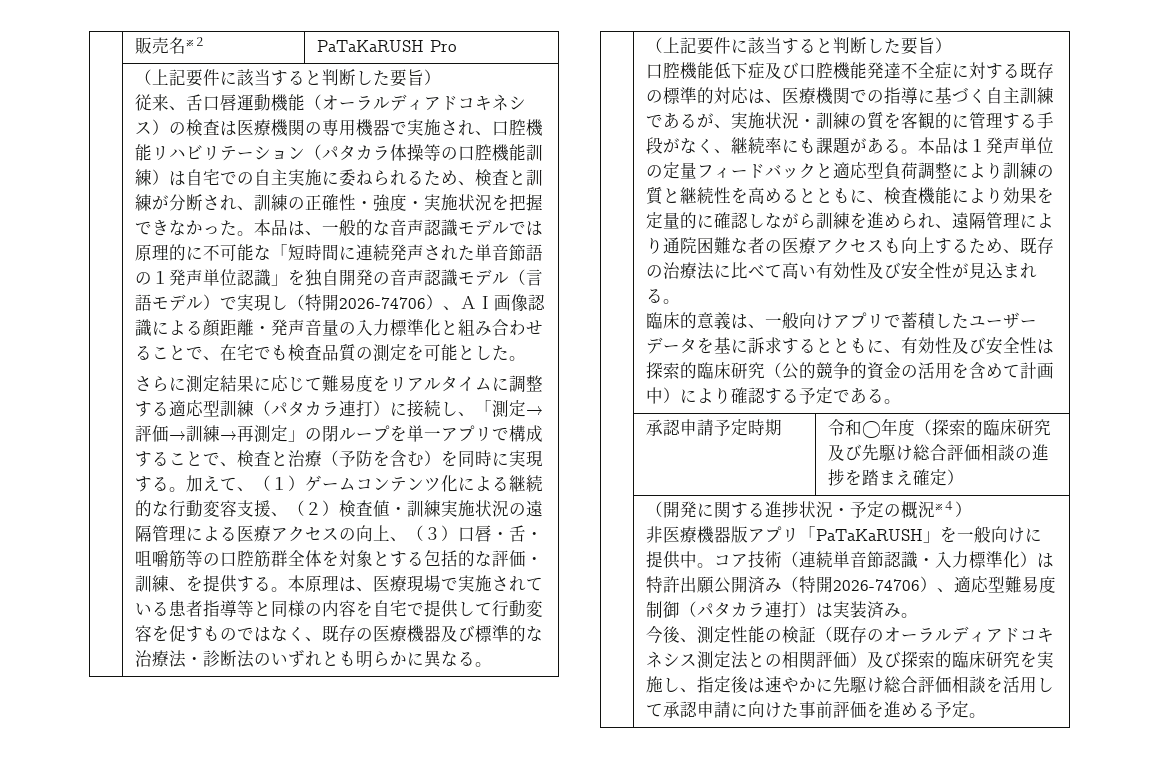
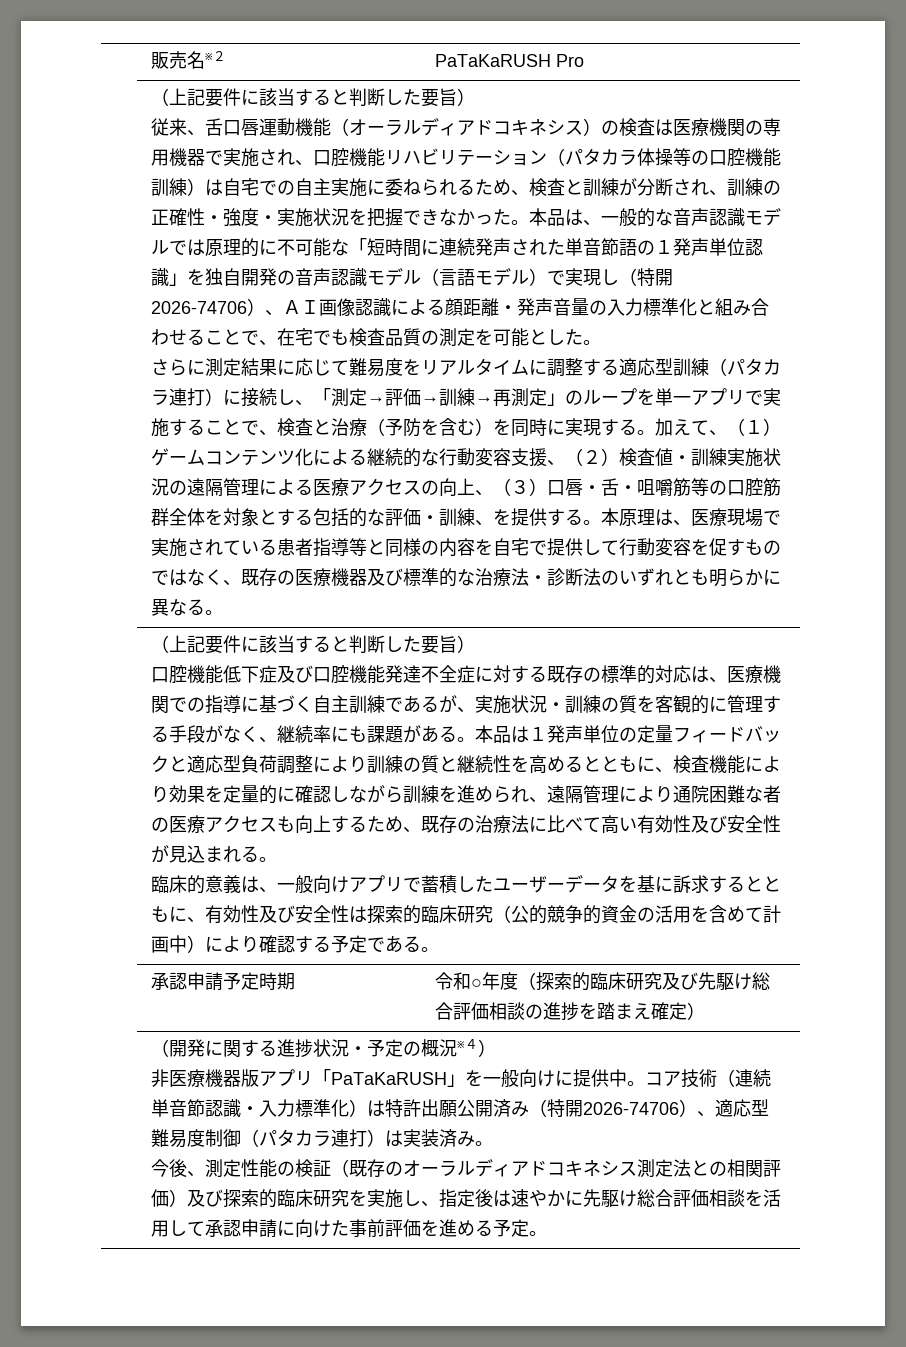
- さらに測定結果に応じて難易度をリアルタイムに調整する適応型訓練（パタカラ連打）に接続し、「測定→評価→訓練→再測定」の閉ループを単一アプリで構成することで、検査と治療（予防を含む）を同時に実現する。
+ さらに測定結果に応じて難易度をリアルタイムに調整する適応型訓練（パタカラ連打）に接続し、「測定→評価→訓練→再測定」のループを単一アプリで実施することで、検査と治療（予防を含む）を同時に実現する。

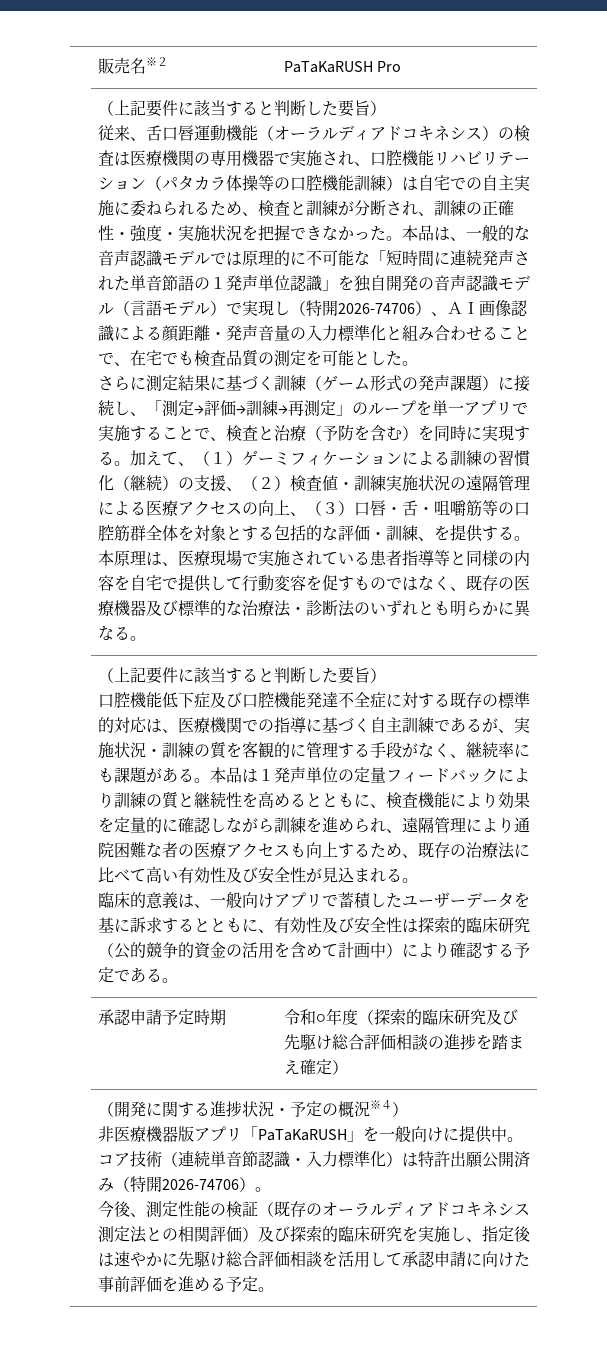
- さらに測定結果に応じて難易度をリアルタイムに調整する適応型訓練（パタカラ連打）に接続し、「測定→評価→訓練→再測定」のループを単一アプリで実施することで、検査と治療（予防を含む）を同時に実現する。
+ さらに測定結果に基づく訓練（ゲーム形式の発声課題）に接続し、「測定→評価→訓練→再測定」のループを単一アプリで実施することで、検査と治療（予防を含む）を同時に実現する。
- 加えて、（１）ゲームコンテンツ化による継続的な行動変容支援、（２）検査値・訓練実施状況の遠隔管理による医療アクセスの向上、（３）口唇・舌・咀嚼筋等の口腔筋群全体を対象とする包括的な評価・訓練、を提供する。
+ 加えて、（１）ゲーミフィケーションによる訓練の習慣化（継続）の支援、（２）検査値・訓練実施状況の遠隔管理による医療アクセスの向上、（３）口唇・舌・咀嚼筋等の口腔筋群全体を対象とする包括的な評価・訓練、を提供する。
- 本品は１発声単位の定量フィードバックと適応型負荷調整により訓練の質と継続性を高めるとともに、検査機能により効果を定量的に確認しながら訓練を進められ、遠隔管理により通院困難な者の医療アクセスも向上するため、既存の治療法に比べて高い有効性及び安全性が見込まれる。
+ 本品は１発声単位の定量フィードバックにより訓練の質と継続性を高めるとともに、検査機能により効果を定量的に確認しながら訓練を進められ、遠隔管理により通院困難な者の医療アクセスも向上するため、既存の治療法に比べて高い有効性及び安全性が見込まれる。
- コア技術（連続単音節認識・入力標準化）は特許出願公開済み（特開2026-74706）、適応型難易度制御（パタカラ連打）は実装済み。
+ コア技術（連続単音節認識・入力標準化）は特許出願公開済み（特開2026-74706）。

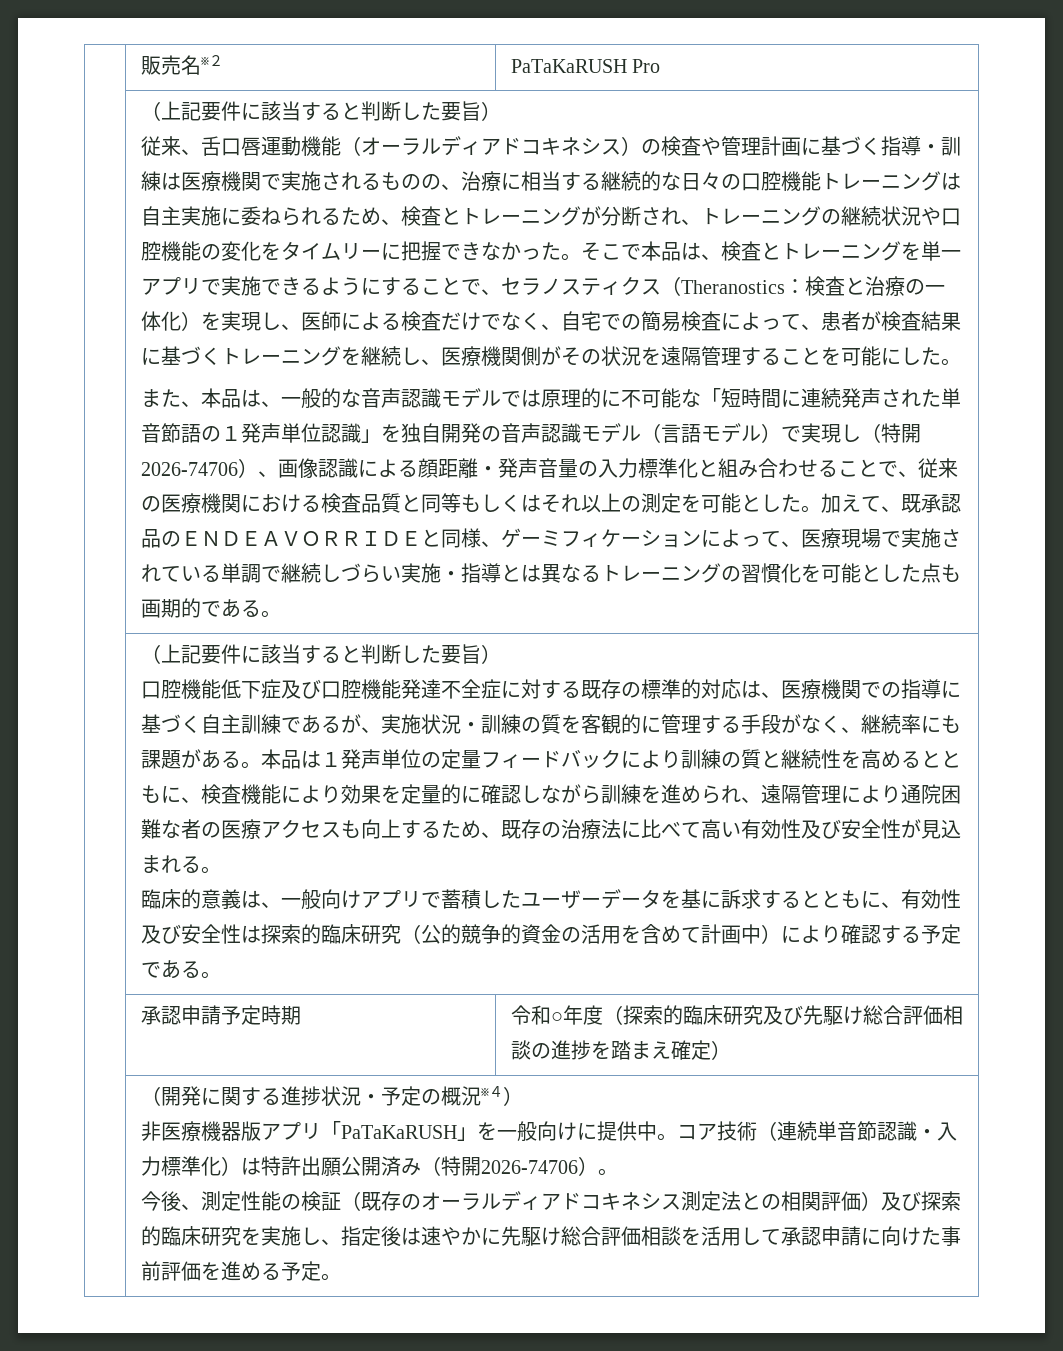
- 従来、舌口唇運動機能（オーラルディアドコキネシス）の検査は医療機関の専用機器で実施され、口腔機能リハビリテーション（パタカラ体操等の口腔機能訓練）は自宅での自主実施に委ねられるため、検査と訓練が分断され、訓練の正確性・強度・実施状況を把握できなかった。
+ 従来、舌口唇運動機能（オーラルディアドコキネシス）の検査や管理計画に基づく指導・訓練は医療機関で実施されるものの、治療に相当する継続的な日々の口腔機能トレーニングは自主実施に委ねられるため、検査とトレーニングが分断され、トレーニングの継続状況や口腔機能の変化をタイムリーに把握できなかった。
- 本品は、一般的な音声認識モデルでは原理的に不可能な「短時間に連続発声された単音節語の１発声単位認識」を独自開発の音声認識モデル（言語モデル）で実現し（特開2026-74706）、ＡＩ画像認識による顔距離・発声音量の入力標準化と組み合わせることで、在宅でも検査品質の測定を可能とした。
- さらに測定結果に基づく訓練（ゲーム形式の発声課題）に接続し、「測定→評価→訓練→再測定」のループを単一アプリで実施することで、検査と治療（予防を含む）を同時に実現する。加えて、（１）ゲーミフィケーションによる訓練の習慣化（継続）の支援、（２）検査値・訓練実施状況の遠隔管理による医療アクセスの向上、（３）口唇・舌・咀嚼筋等の口腔筋群全体を対象とする包括的な評価・訓練、を提供する。本原理は、医療現場で実施されている患者指導等と同様の内容を自宅で提供して行動変容を促すものではなく、既存の医療機器及び標準的な治療法・診断法のいずれとも明らかに異なる。
+ そこで本品は、検査とトレーニングを単一アプリで実施できるようにすることで、セラノスティクス（Theranostics：検査と治療の一体化）を実現し、医師による検査だけでなく、自宅での簡易検査によって、患者が検査結果に基づくトレーニングを継続し、医療機関側がその状況を遠隔管理することを可能にした。
+ また、本品は、一般的な音声認識モデルでは原理的に不可能な「短時間に連続発声された単音節語の１発声単位認識」を独自開発の音声認識モデル（言語モデル）で実現し（特開2026-74706）、画像認識による顔距離・発声音量の入力標準化と組み合わせることで、従来の医療機関における検査品質と同等もしくはそれ以上の測定を可能とした。加えて、既承認品のＥＮＤＥＡＶＯＲＲＩＤＥと同様、ゲーミフィケーションによって、医療現場で実施されている単調で継続しづらい実施・指導とは異なるトレーニングの習慣化を可能とした点も画期的である。

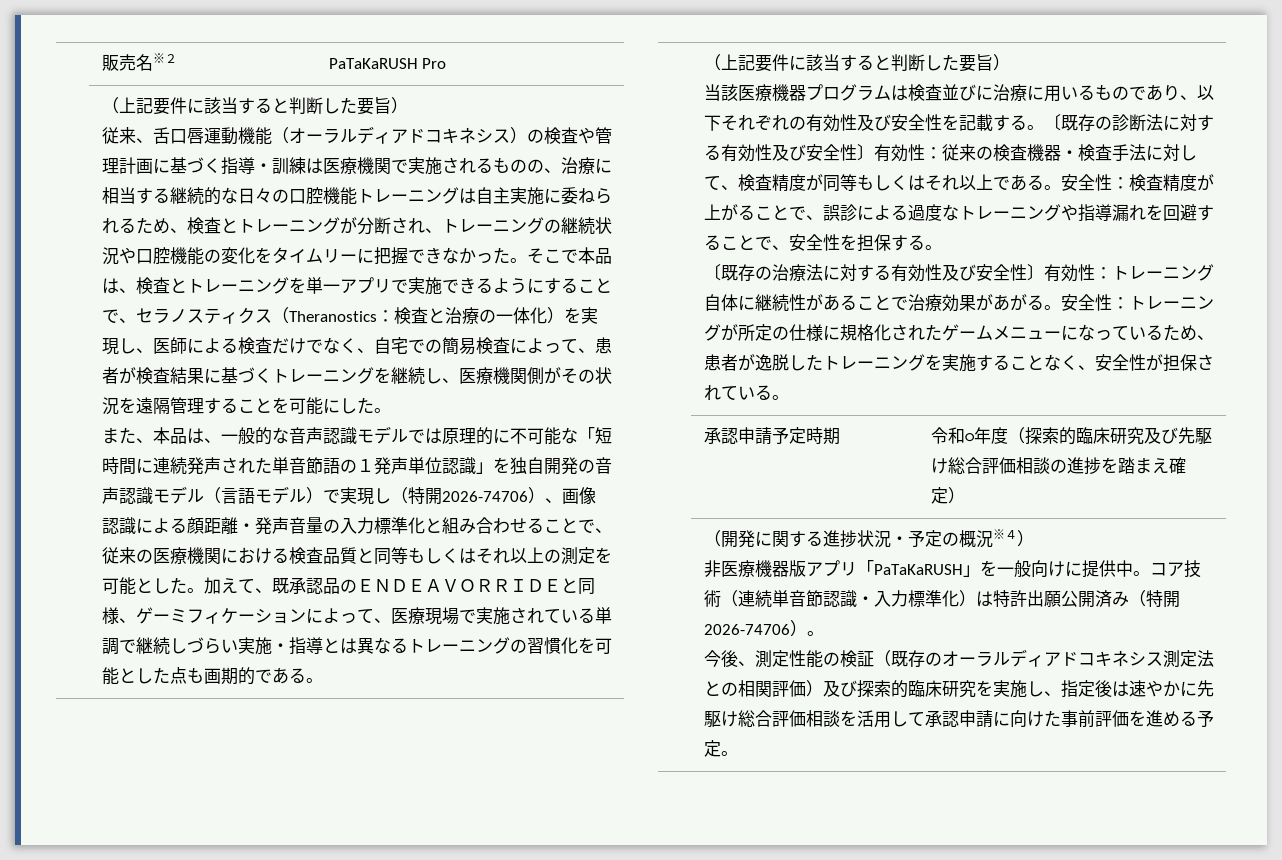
- 口腔機能低下症及び口腔機能発達不全症に対する既存の標準的対応は、医療機関での指導に基づく自主訓練であるが、実施状況・訓練の質を客観的に管理する手段がなく、継続率にも課題がある。本品は１発声単位の定量フィードバックにより訓練の質と継続性を高めるとともに、検査機能により効果を定量的に確認しながら訓練を進められ、遠隔管理により通院困難な者の医療アクセスも向上するため、既存の治療法に比べて高い有効性及び安全性が見込まれる。
- 臨床的意義は、一般向けアプリで蓄積したユーザーデータを基に訴求するとともに、有効性及び安全性は探索的臨床研究（公的競争的資金の活用を含めて計画中）により確認する予定である。
+ 当該医療機器プログラムは検査並びに治療に用いるものであり、以下それぞれの有効性及び安全性を記載する。〔既存の診断法に対する有効性及び安全性〕有効性：従来の検査機器・検査手法に対して、検査精度が同等もしくはそれ以上である。安全性：検査精度が上がることで、誤診による過度なトレーニングや指導漏れを回避することで、安全性を担保する。
+ 〔既存の治療法に対する有効性及び安全性〕有効性：トレーニング自体に継続性があることで治療効果があがる。安全性：トレーニングが所定の仕様に規格化されたゲームメニューになっているため、患者が逸脱したトレーニングを実施することなく、安全性が担保されている。

